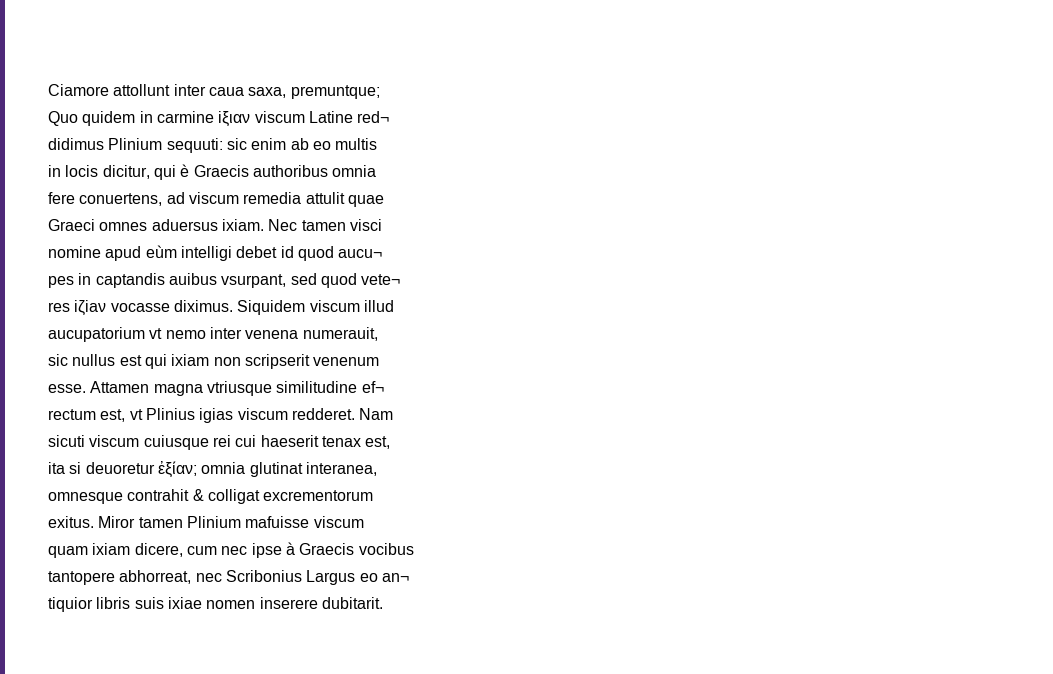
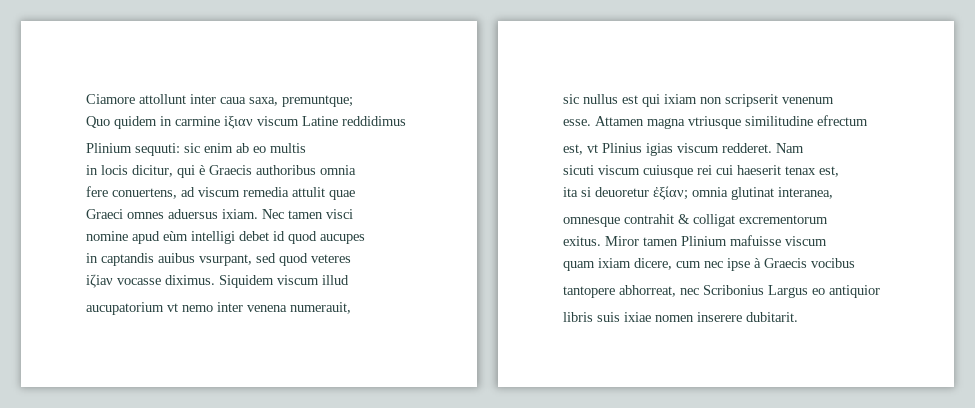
- Quo quidem in carmine iξιαν viscum Latine red¬
- didimus Plinium sequuti: sic enim ab eo multis
+ Quo quidem in carmine iξιαν viscum Latine reddidimus
+ Plinium sequuti: sic enim ab eo multis
- nomine apud eùm intelligi debet id quod aucu¬
- pes in captandis auibus vsurpant, sed quod vete¬
- res iζiaν vocasse diximus.
+ nomine apud eùm intelligi debet id quod aucupes
+ in captandis auibus vsurpant, sed quod veteres
+ iζiaν vocasse diximus.
- Attamen magna vtriusque similitudine ef¬
- rectum est, vt Plinius igias viscum redderet.
+ Attamen magna vtriusque similitudine efrectum
+ est, vt Plinius igias viscum redderet.
- tantopere abhorreat, nec Scribonius Largus eo an¬
- tiquior libris suis ixiae nomen inserere dubitarit.
+ tantopere abhorreat, nec Scribonius Largus eo antiquior
+ libris suis ixiae nomen inserere dubitarit.

